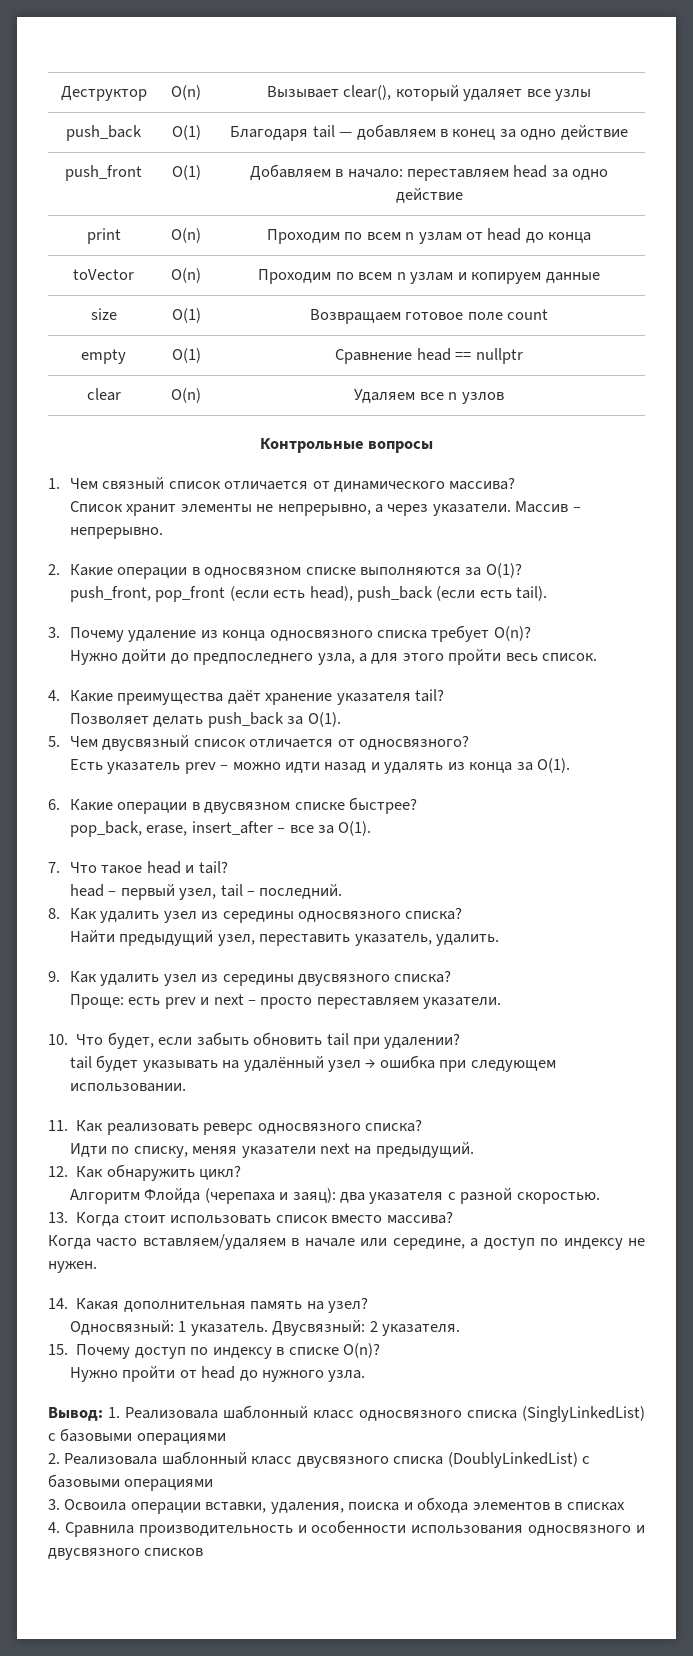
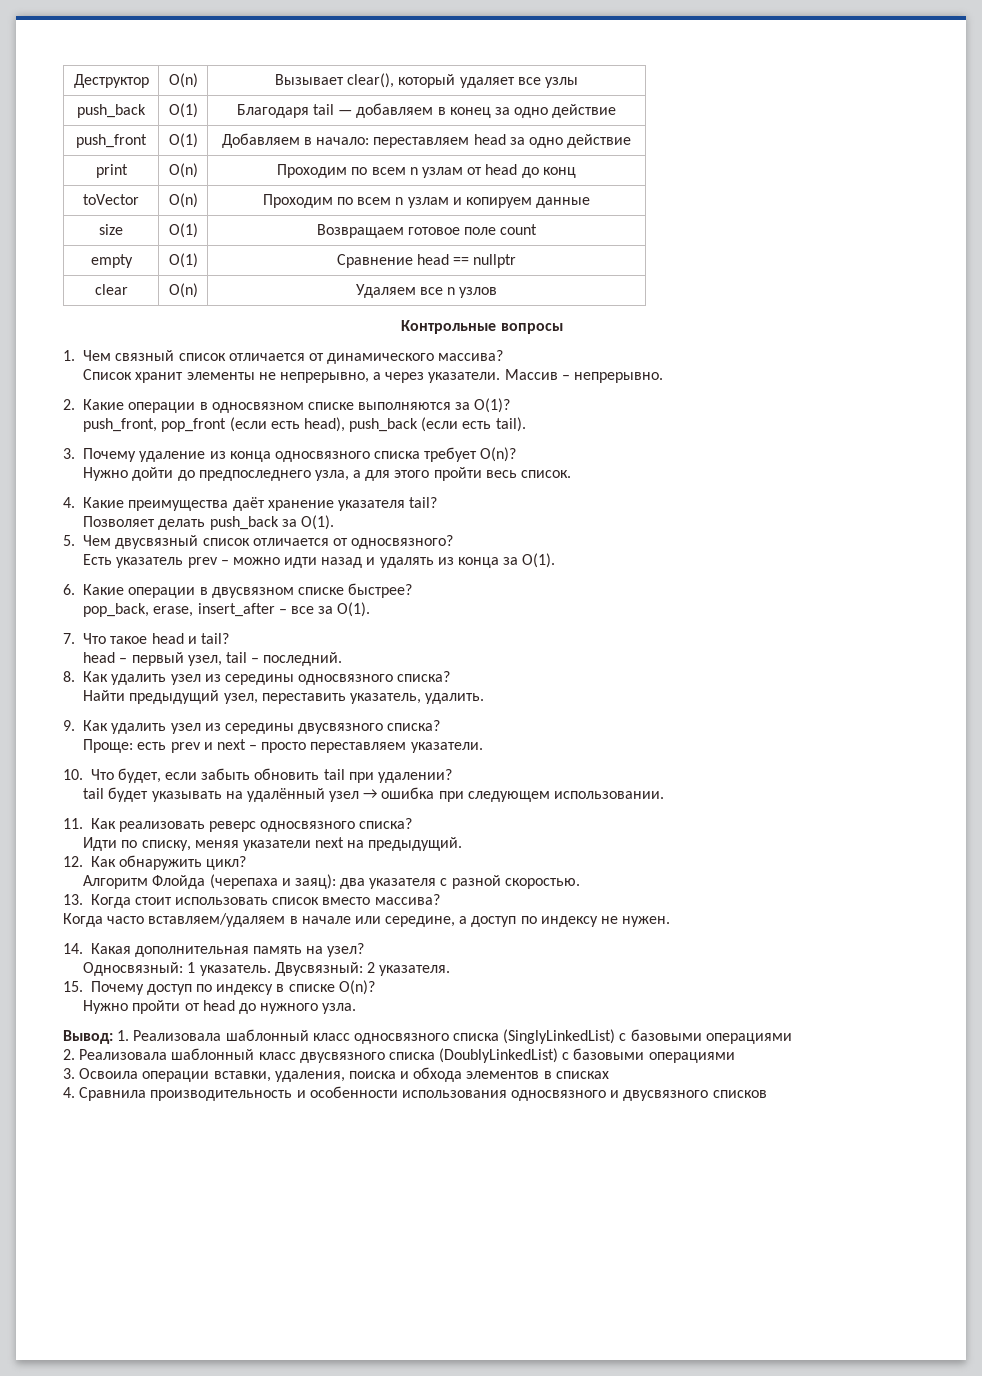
- print | O(n) | Проходим по всем n узлам от head до конца
+ print | O(n) | Проходим по всем n узлам от head до конц

